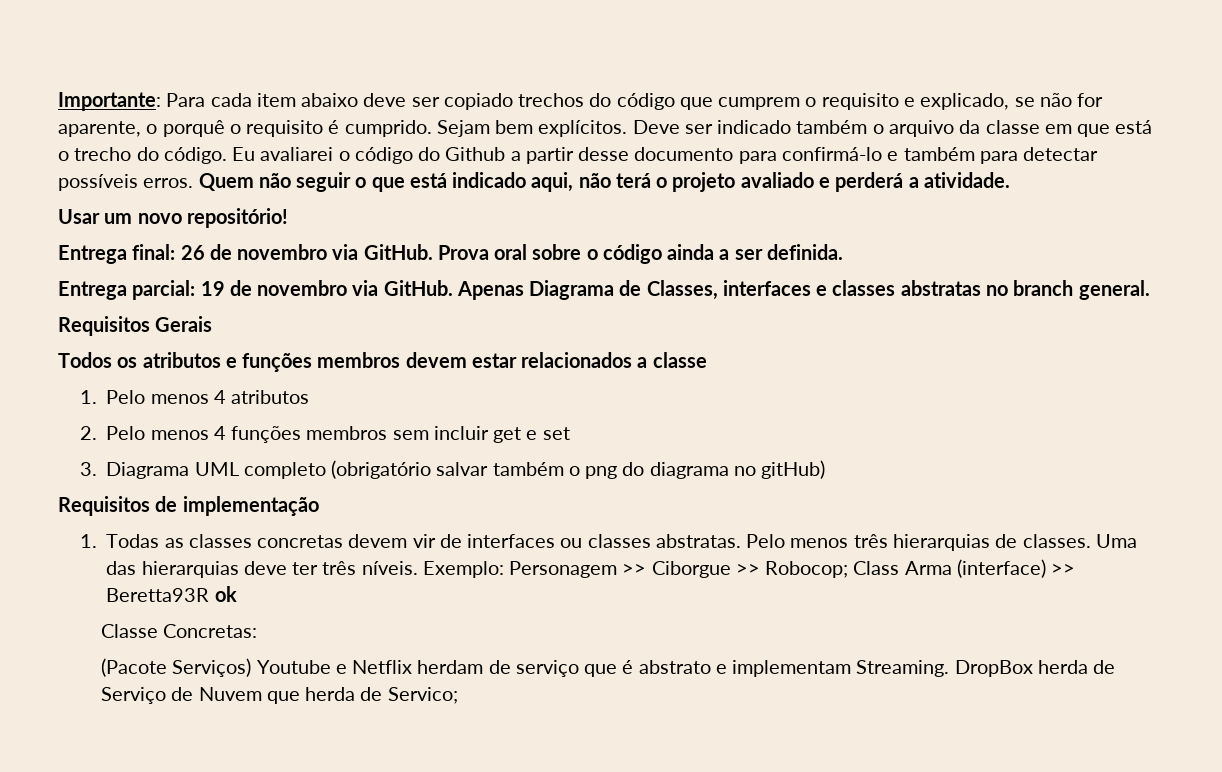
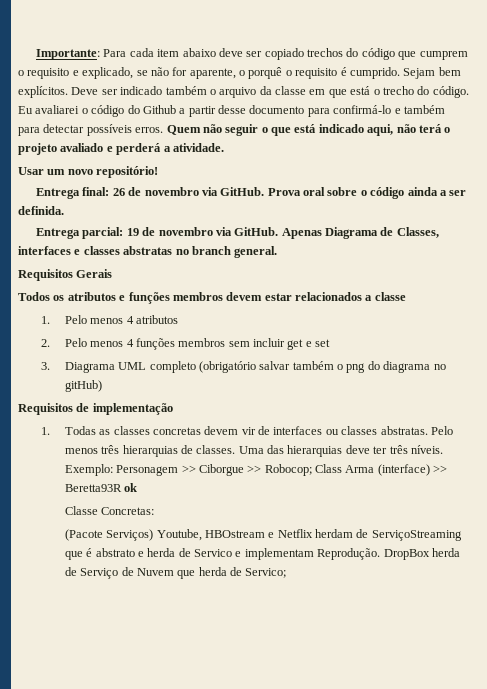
- (Pacote Serviços) Youtube e Netflix herdam de serviço que é abstrato e implementam Streaming.
+ (Pacote Serviços) Youtube, HBOstream e Netflix herdam de ServiçoStreaming que é abstrato e herda de Servico e implementam Reprodução.

